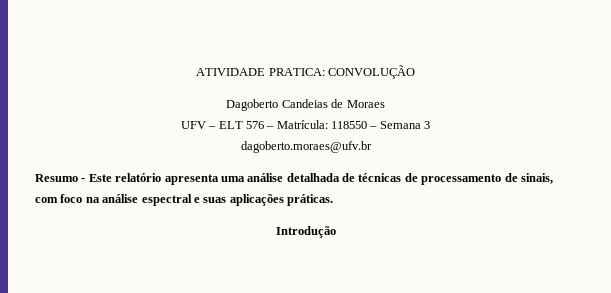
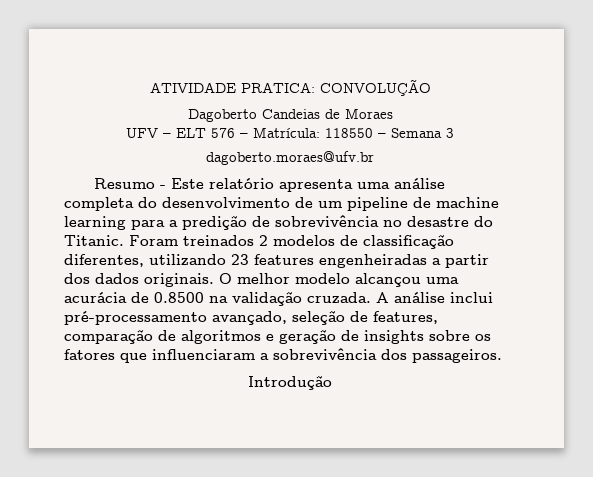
- Resumo - Este relatório apresenta uma análise detalhada de técnicas de processamento de sinais, com foco na análise espectral e suas aplicações práticas.
+ Resumo - Este relatório apresenta uma análise completa do desenvolvimento de um pipeline de machine learning para a predição de sobrevivência no desastre do Titanic. Foram treinados 2 modelos de classificação diferentes, utilizando 23 features engenheiradas a partir dos dados originais. O melhor modelo alcançou uma acurácia de 0.8500 na validação cruzada. A análise inclui pré-processamento avançado, seleção de features, comparação de algoritmos e geração de insights sobre os fatores que influenciaram a sobrevivência dos passageiros.

